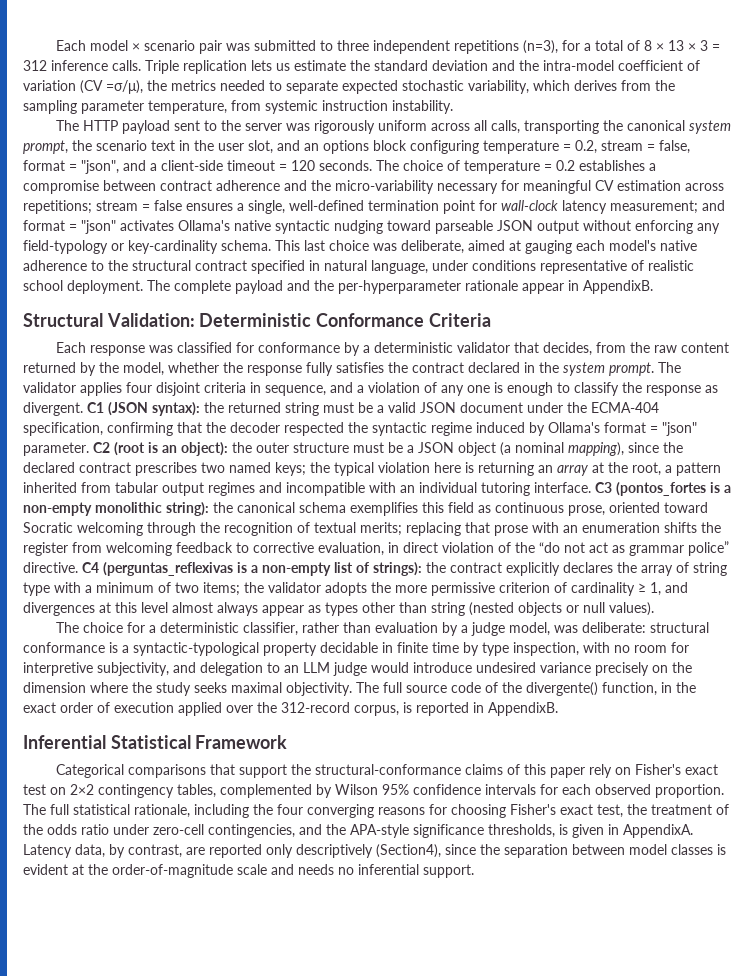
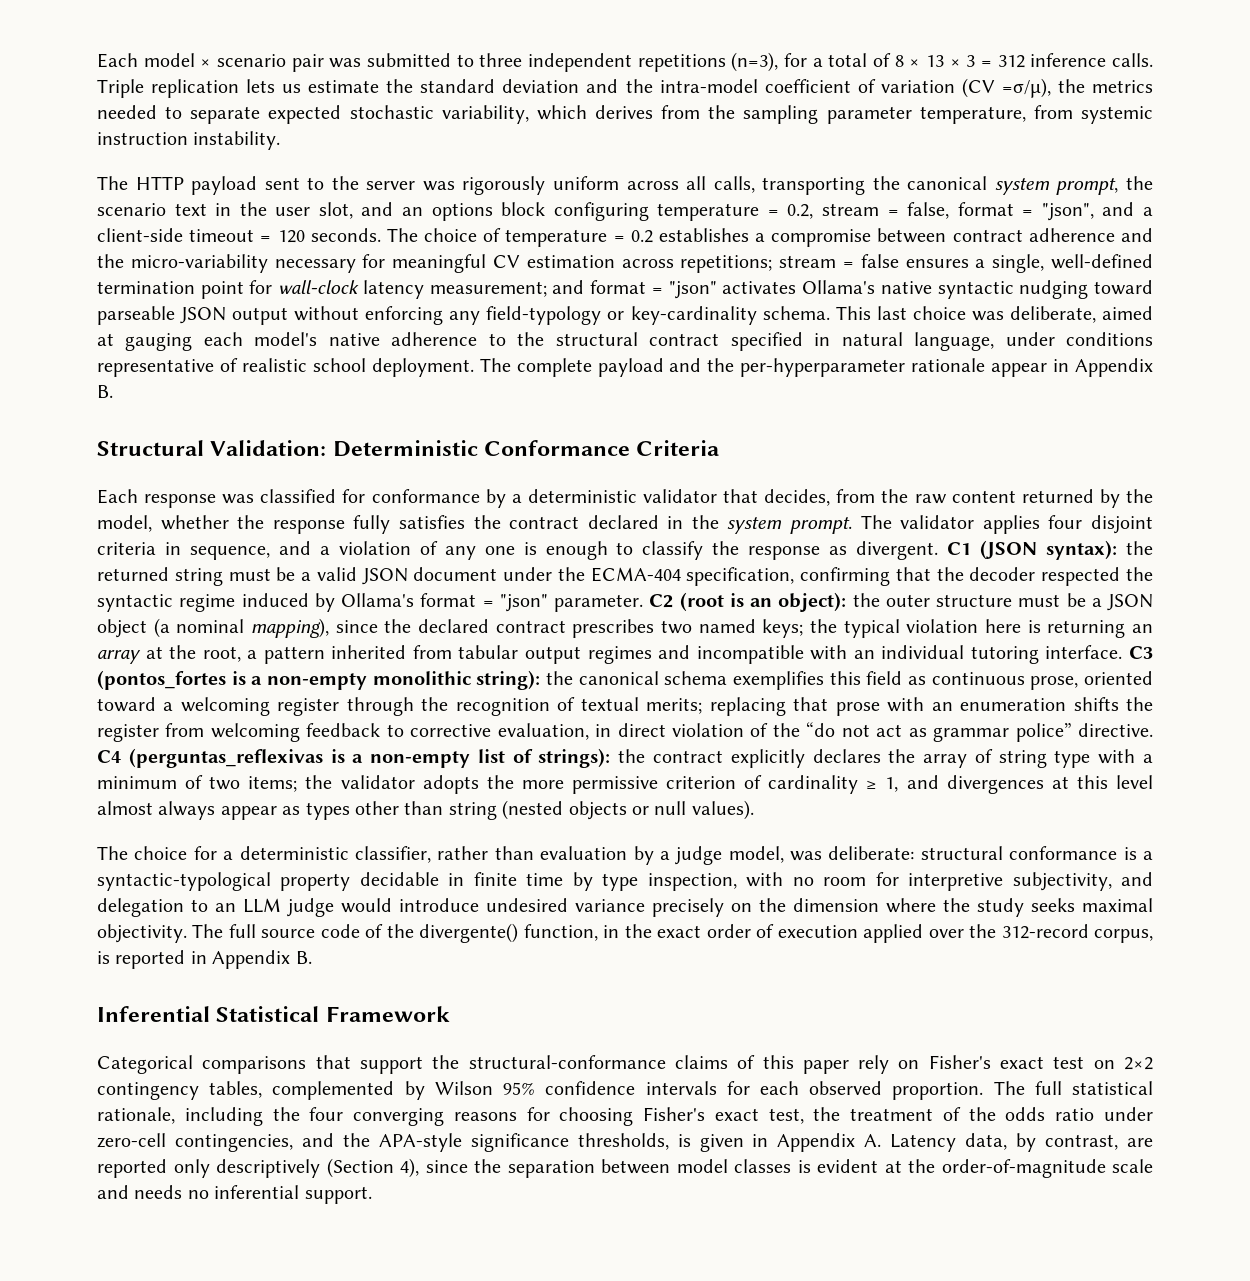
- The complete payload and the per-hyperparameter rationale appear in AppendixB.
+ The complete payload and the per-hyperparameter rationale appear in Appendix B.
- C3 (pontos_fortes is a non-empty monolithic string): the canonical schema exemplifies this field as continuous prose, oriented toward Socratic welcoming through the recognition of textual merits; replacing that prose with an enumeration shifts the register from welcoming feedback to corrective evaluation, in direct violation of the “do not act as grammar police” directive.
+ C3 (pontos_fortes is a non-empty monolithic string): the canonical schema exemplifies this field as continuous prose, oriented toward a welcoming register through the recognition of textual merits; replacing that prose with an enumeration shifts the register from welcoming feedback to corrective evaluation, in direct violation of the “do not act as grammar police” directive.
- The full source code of the divergente() function, in the exact order of execution applied over the 312-record corpus, is reported in AppendixB.
+ The full source code of the divergente() function, in the exact order of execution applied over the 312-record corpus, is reported in Appendix B.
- The full statistical rationale, including the four converging reasons for choosing Fisher's exact test, the treatment of the odds ratio under zero-cell contingencies, and the APA-style significance thresholds, is given in AppendixA. Latency data, by contrast, are reported only descriptively (Section4), since the separation between model classes is evident at the order-of-magnitude scale and needs no inferential support.
+ The full statistical rationale, including the four converging reasons for choosing Fisher's exact test, the treatment of the odds ratio under zero-cell contingencies, and the APA-style significance thresholds, is given in Appendix A. Latency data, by contrast, are reported only descriptively (Section 4), since the separation between model classes is evident at the order-of-magnitude scale and needs no inferential support.

